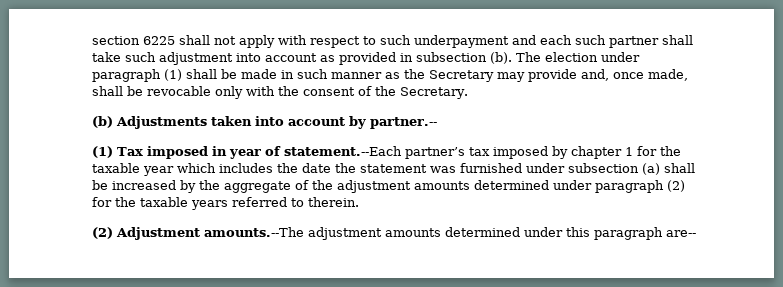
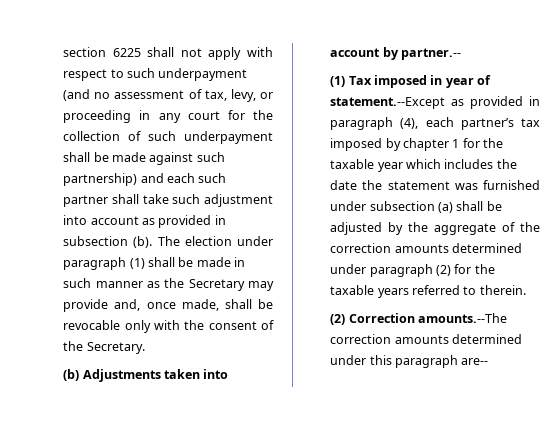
- section 6225 shall not apply with respect to such underpayment and each such partner shall take such adjustment into account as provided in subsection (b).
+ section 6225 shall not apply with respect to such underpayment (and no assessment of tax, levy, or proceeding in any court for the collection of such underpayment shall be made against such partnership) and each such partner shall take such adjustment into account as provided in subsection (b).
- (1) Tax imposed in year of statement.--Each partner’s tax imposed by chapter 1 for the taxable year which includes the date the statement was furnished under subsection (a) shall be increased by the aggregate of the adjustment amounts determined under paragraph (2) for the taxable years referred to therein.
+ (1) Tax imposed in year of statement.--Except as provided in paragraph (4), each partner’s tax imposed by chapter 1 for the taxable year which includes the date the statement was furnished under subsection (a) shall be adjusted by the aggregate of the correction amounts determined under paragraph (2) for the taxable years referred to therein.
- (2) Adjustment amounts.--The adjustment amounts determined under this paragraph are--
+ (2) Correction amounts.--The correction amounts determined under this paragraph are--

